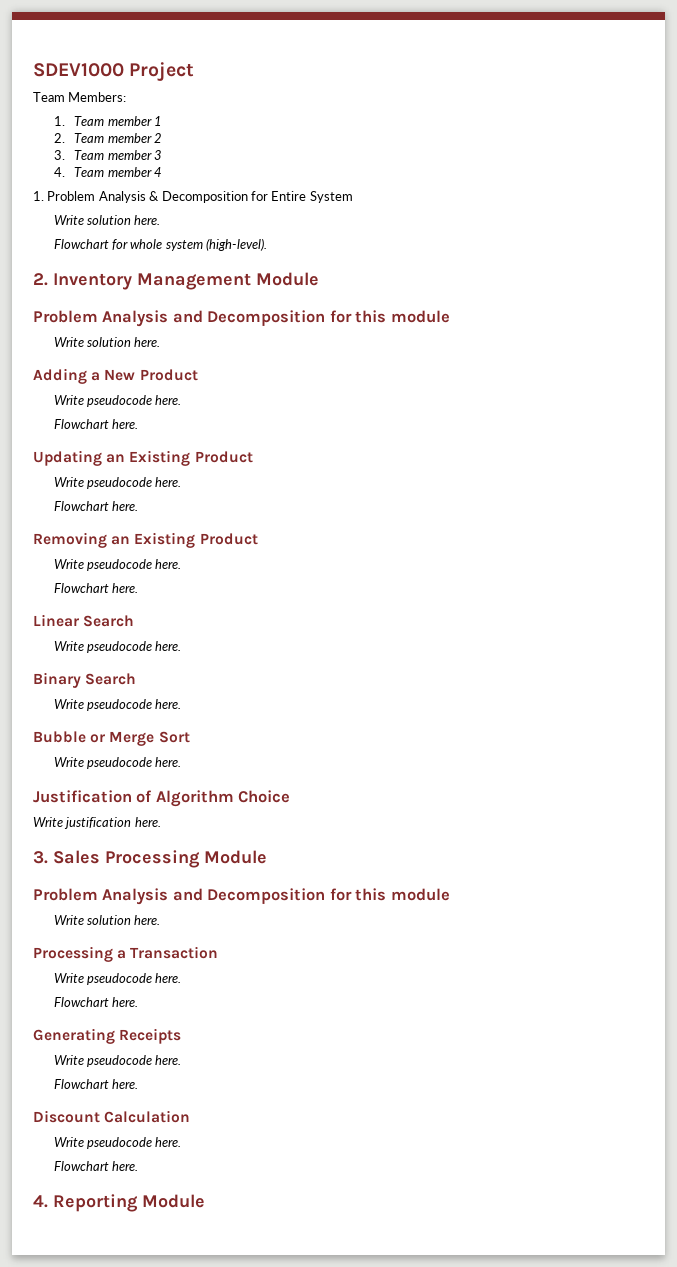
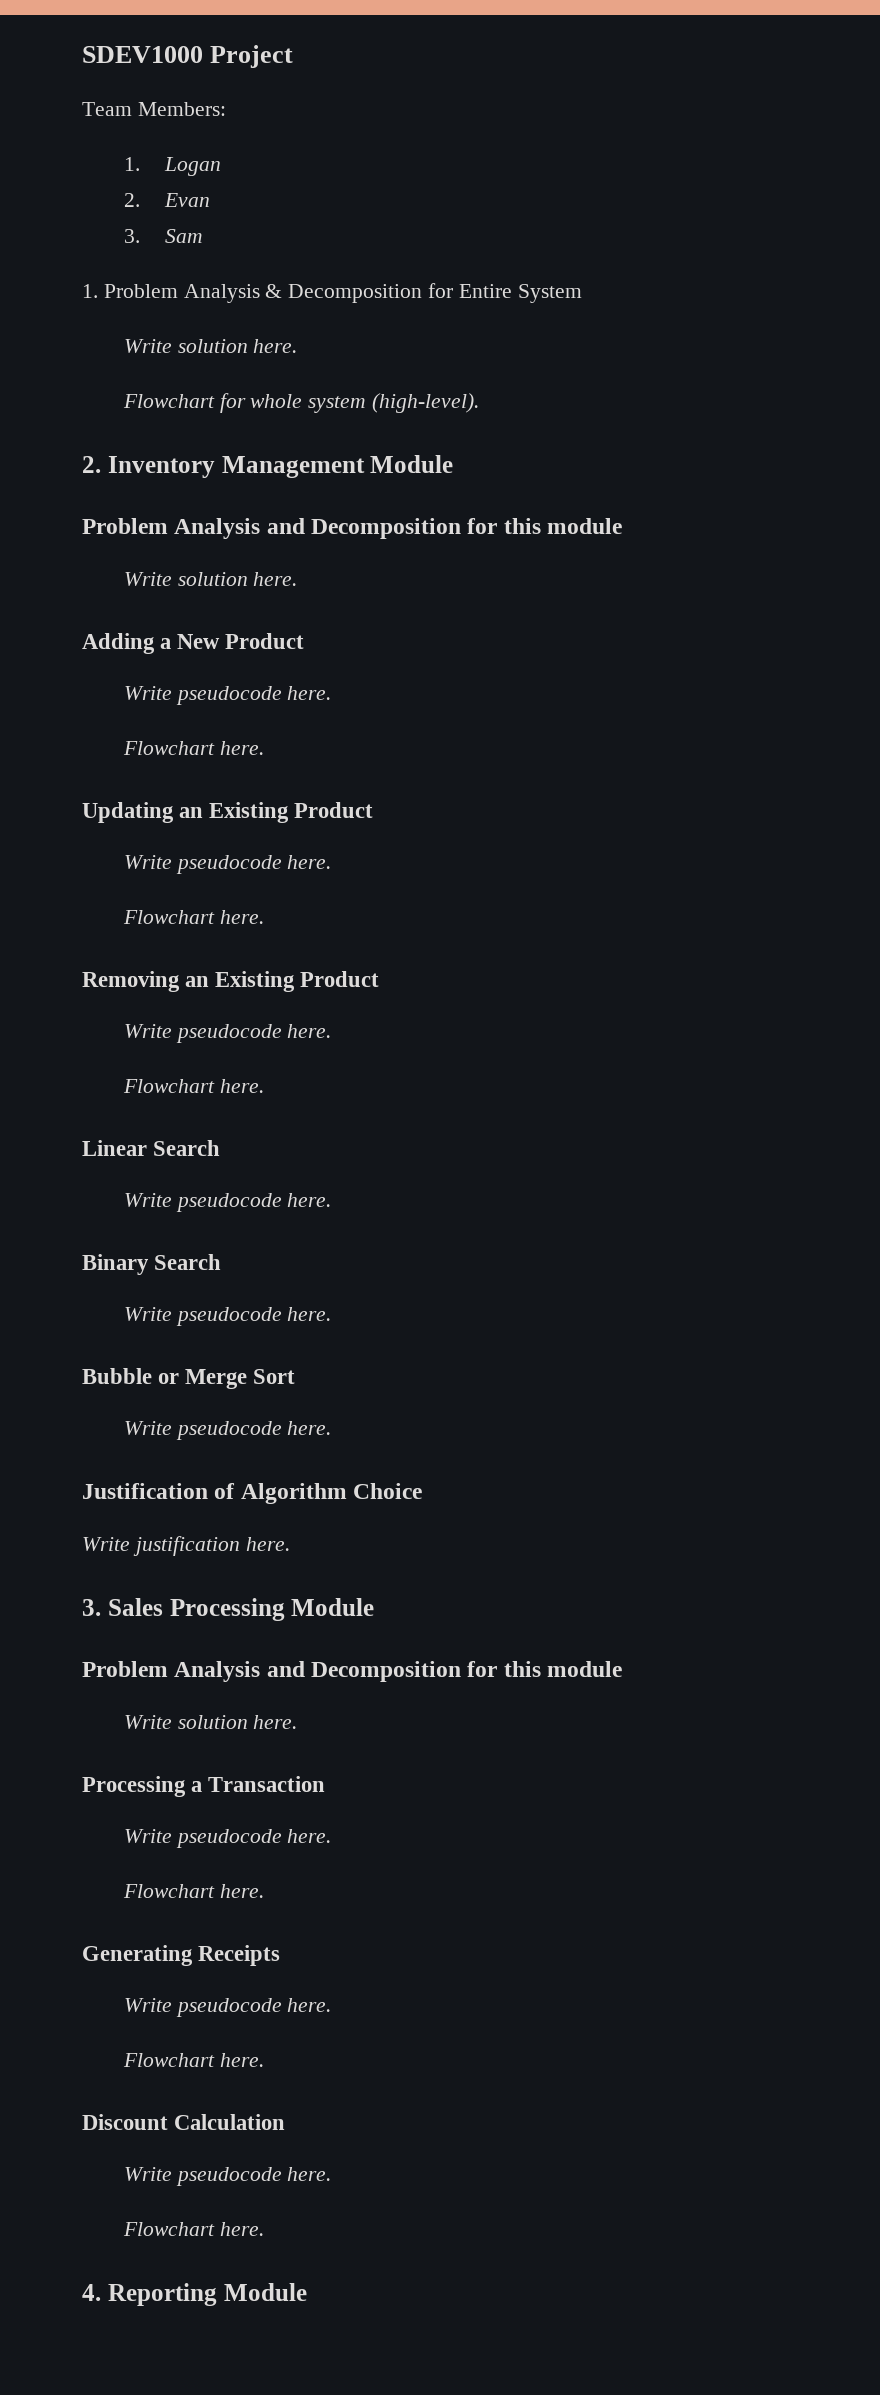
- 1. Team member 1
- 2. Team member 2
- 3. Team member 3
- 4. Team member 4
+ 1. Logan
+ 2. Evan
+ 3. Sam

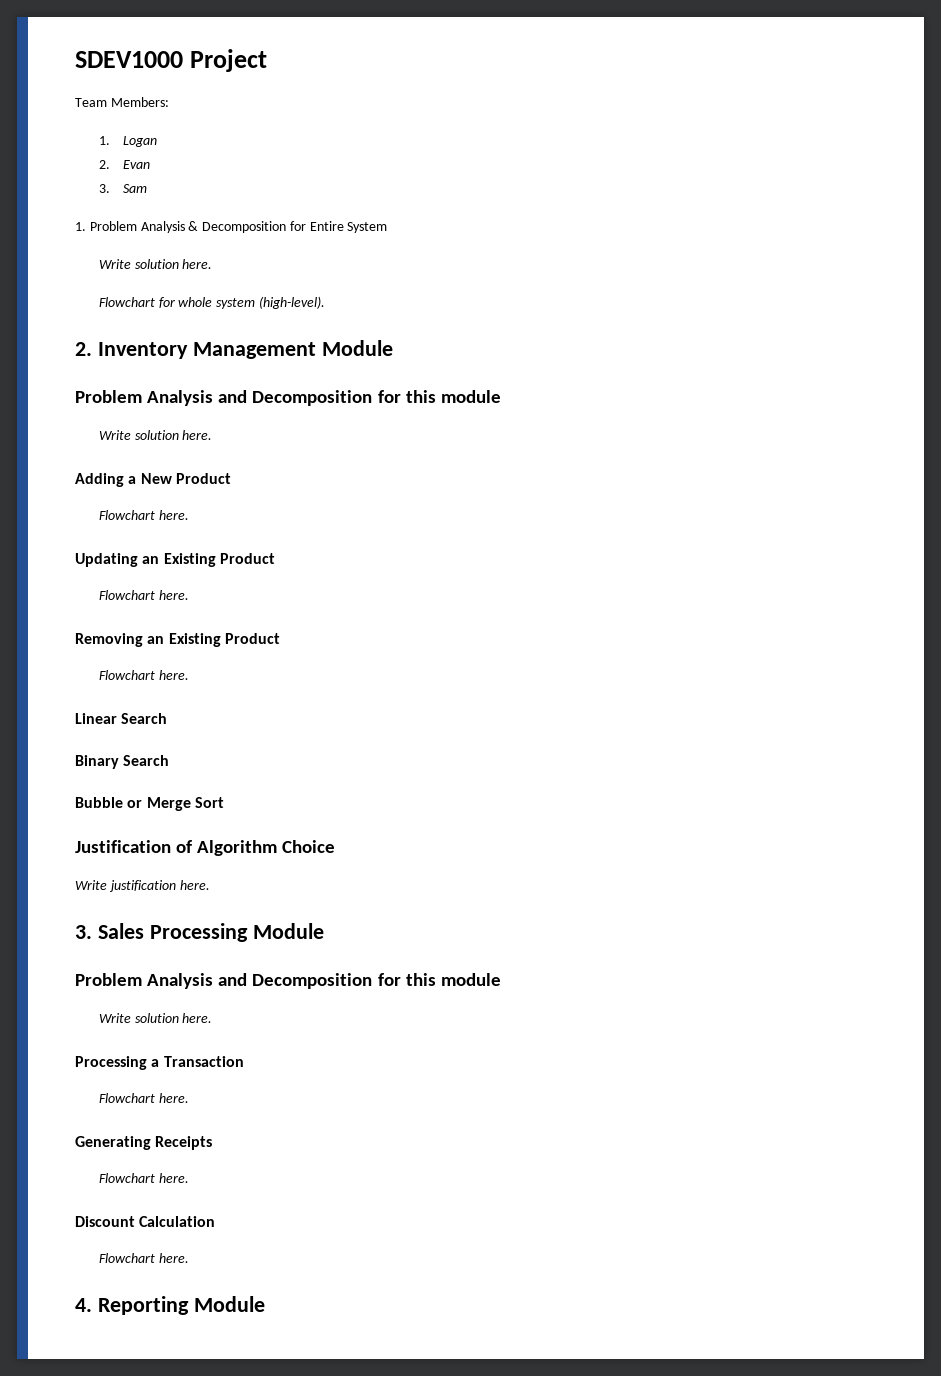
  Adding a New Product
- Write pseudocode here.
  Updating an Existing Product
- Write pseudocode here.
  Removing an Existing Product
- Write pseudocode here.
  Linear Search
- Write pseudocode here.
  Binary Search
- Write pseudocode here.
  Bubble or Merge Sort
- Write pseudocode here.
  Processing a Transaction
- Write pseudocode here.
  Generating Receipts
- Write pseudocode here.
  Discount Calculation
- Write pseudocode here.

